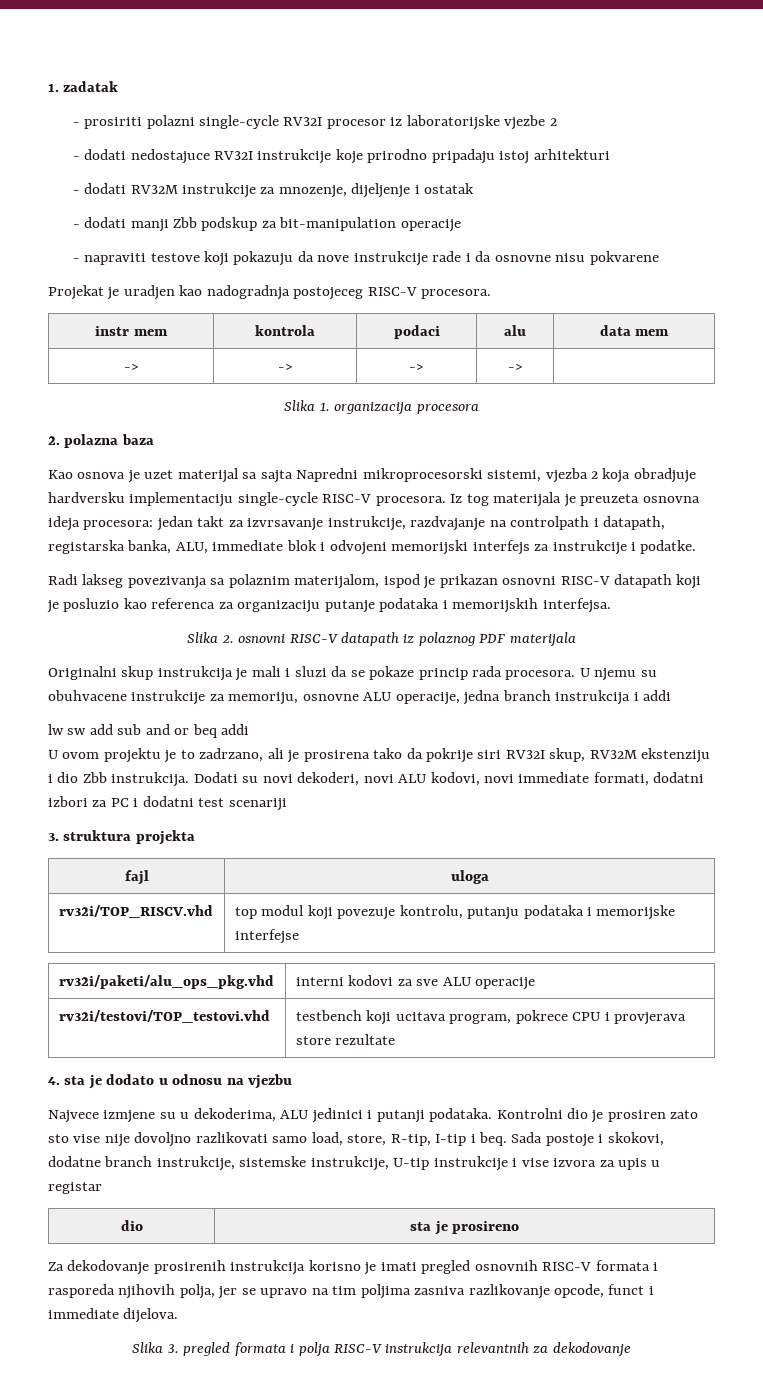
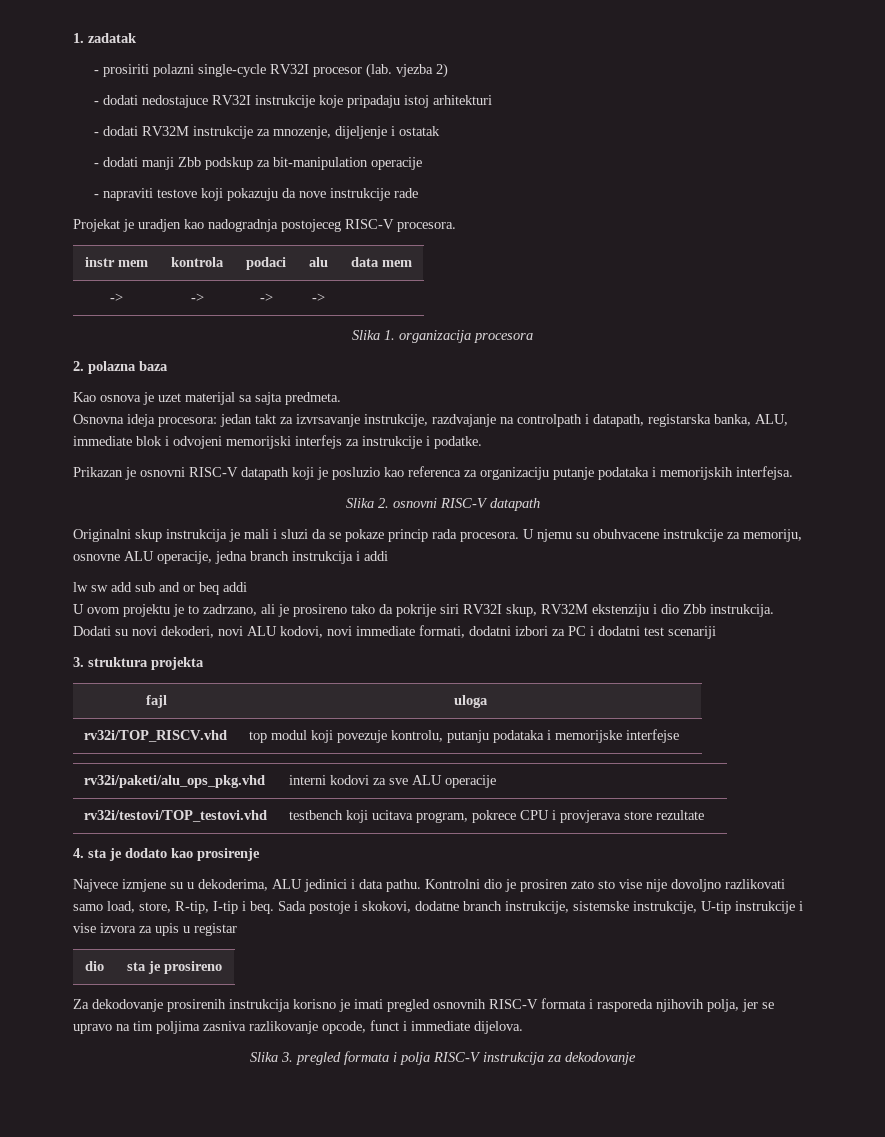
- - prosiriti polazni single-cycle RV32I procesor iz laboratorijske vjezbe 2
+ - prosiriti polazni single-cycle RV32I procesor (lab. vjezba 2)
- - dodati nedostajuce RV32I instrukcije koje prirodno pripadaju istoj arhitekturi
+ - dodati nedostajuce RV32I instrukcije koje pripadaju istoj arhitekturi
- - napraviti testove koji pokazuju da nove instrukcije rade i da osnovne nisu pokvarene
+ - napraviti testove koji pokazuju da nove instrukcije rade
- Kao osnova je uzet materijal sa sajta Napredni mikroprocesorski sistemi, vjezba 2 koja obradjuje hardversku implementaciju single-cycle RISC-V procesora. Iz tog materijala je preuzeta osnovna ideja procesora: jedan takt za izvrsavanje instrukcije, razdvajanje na controlpath i datapath, registarska banka, ALU, immediate blok i odvojeni memorijski interfejs za instrukcije i podatke.
+ Kao osnova je uzet materijal sa sajta predmeta.
+ Osnovna ideja procesora: jedan takt za izvrsavanje instrukcije, razdvajanje na controlpath i datapath, registarska banka, ALU, immediate blok i odvojeni memorijski interfejs za instrukcije i podatke.
- Radi lakseg povezivanja sa polaznim materijalom, ispod je prikazan osnovni RISC-V datapath koji je posluzio kao referenca za organizaciju putanje podataka i memorijskih interfejsa.
+ Prikazan je osnovni RISC-V datapath koji je posluzio kao referenca za organizaciju putanje podataka i memorijskih interfejsa.
- Slika 2. osnovni RISC-V datapath iz polaznog PDF materijala
+ Slika 2. osnovni RISC-V datapath
- U ovom projektu je to zadrzano, ali je prosirena tako da pokrije siri RV32I skup, RV32M ekstenziju i dio Zbb instrukcija.
+ U ovom projektu je to zadrzano, ali je prosireno tako da pokrije siri RV32I skup, RV32M ekstenziju i dio Zbb instrukcija.
- 4. sta je dodato u odnosu na vjezbu
+ 4. sta je dodato kao prosirenje
- Najvece izmjene su u dekoderima, ALU jedinici i putanji podataka.
+ Najvece izmjene su u dekoderima, ALU jedinici i data pathu.
- Slika 3. pregled formata i polja RISC-V instrukcija relevantnih za dekodovanje
+ Slika 3. pregled formata i polja RISC-V instrukcija za dekodovanje

